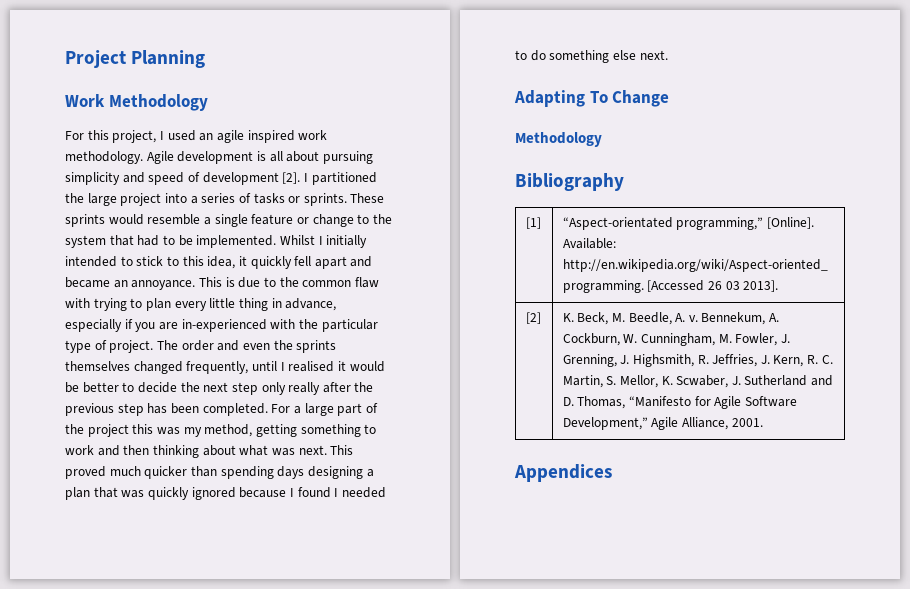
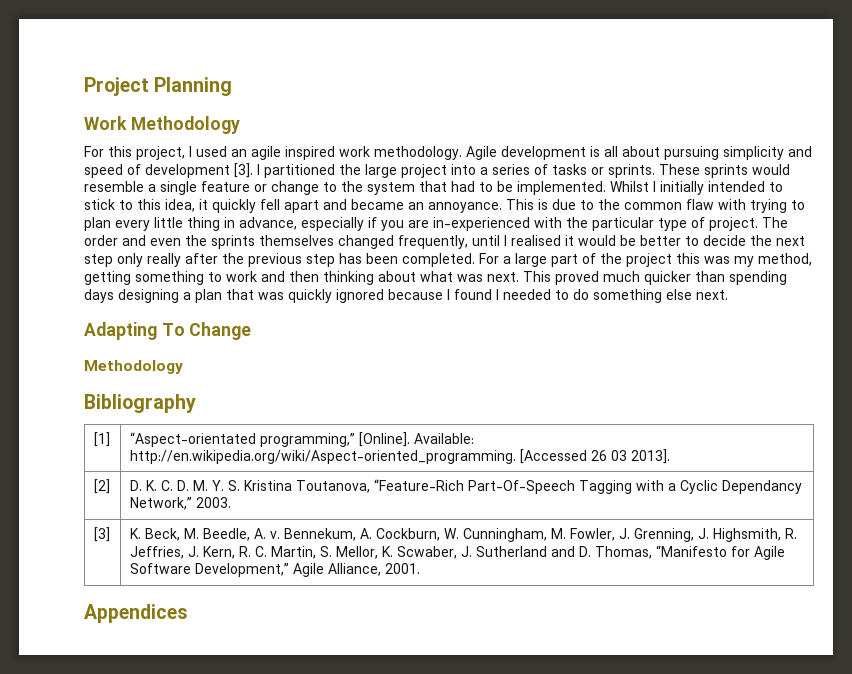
- Agile development is all about pursuing simplicity and speed of development [2].
+ Agile development is all about pursuing simplicity and speed of development [3].
+ D. K. C. D. M. Y. S. Kristina Toutanova, “Feature-Rich Part-Of-Speech Tagging with a Cyclic Dependancy Network,” 2003.
+ [3]

